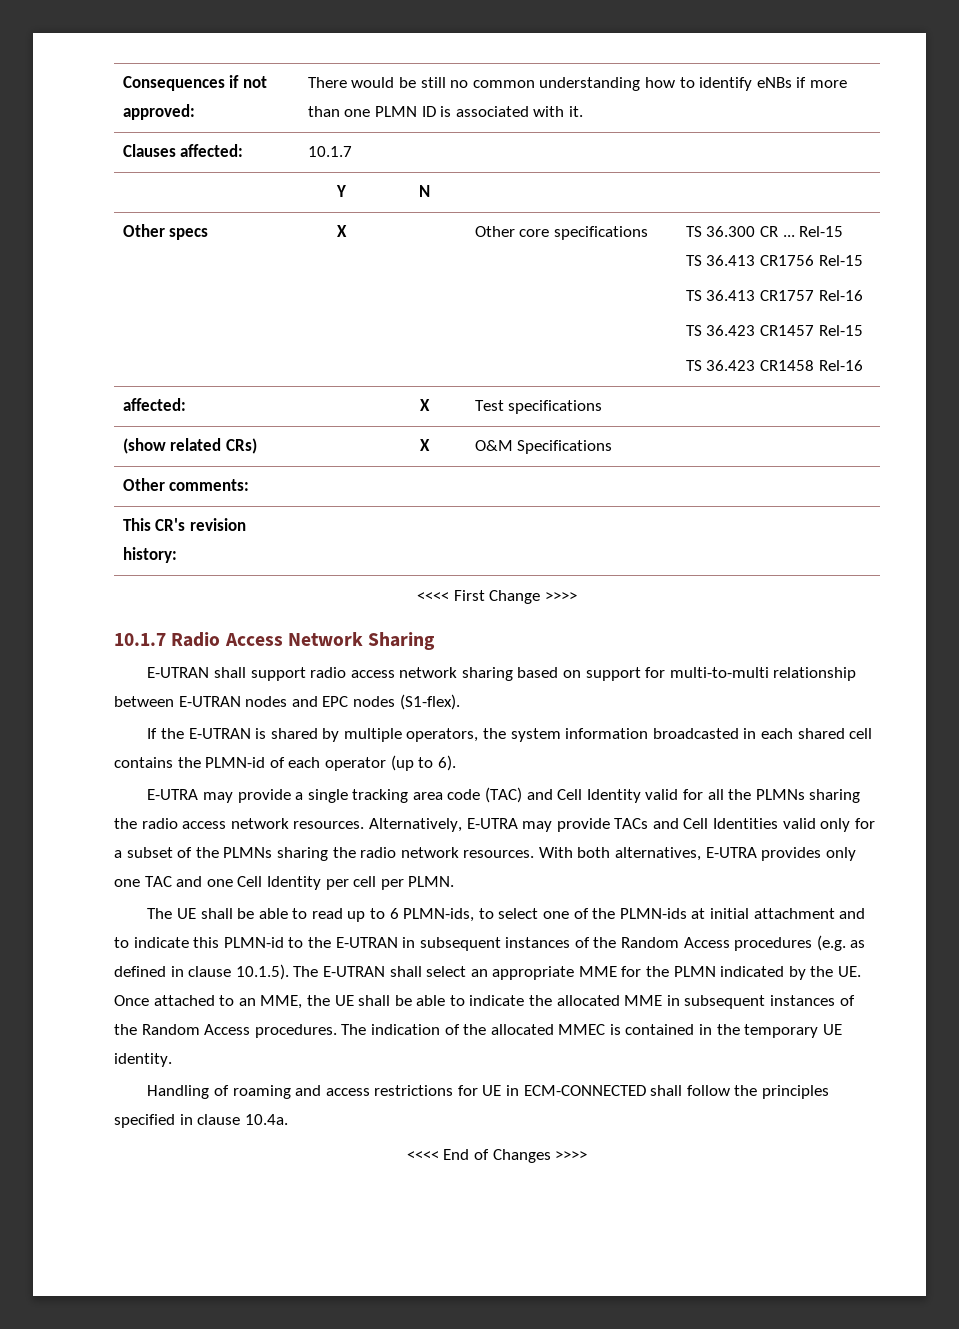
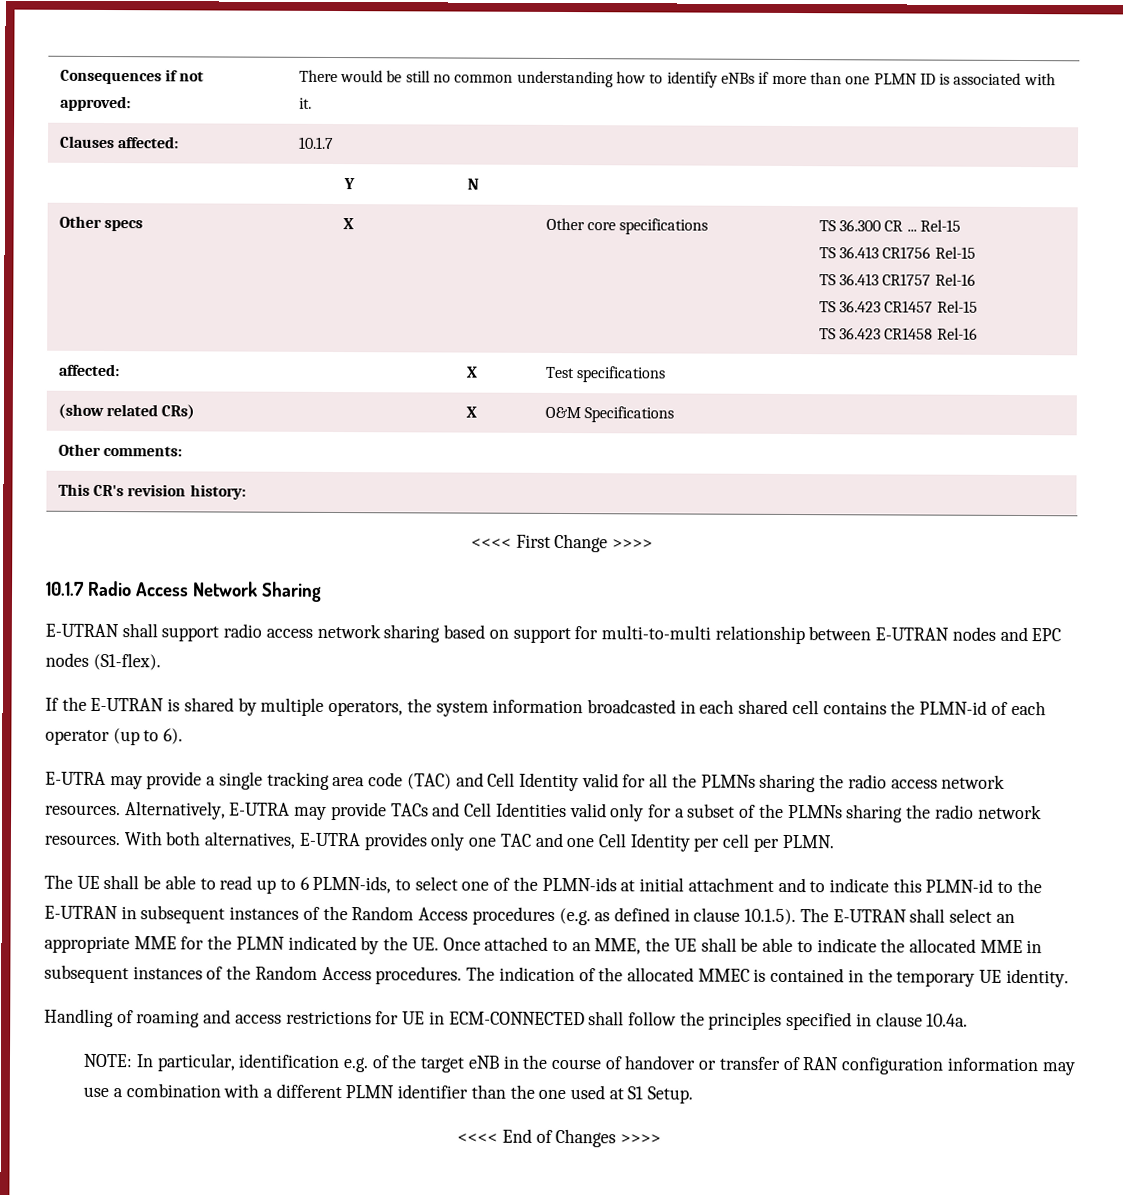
+ NOTE: In particular, identification e.g. of the target eNB in the course of handover or transfer of RAN configuration information may use a combination with a different PLMN identifier than the one used at S1 Setup.

